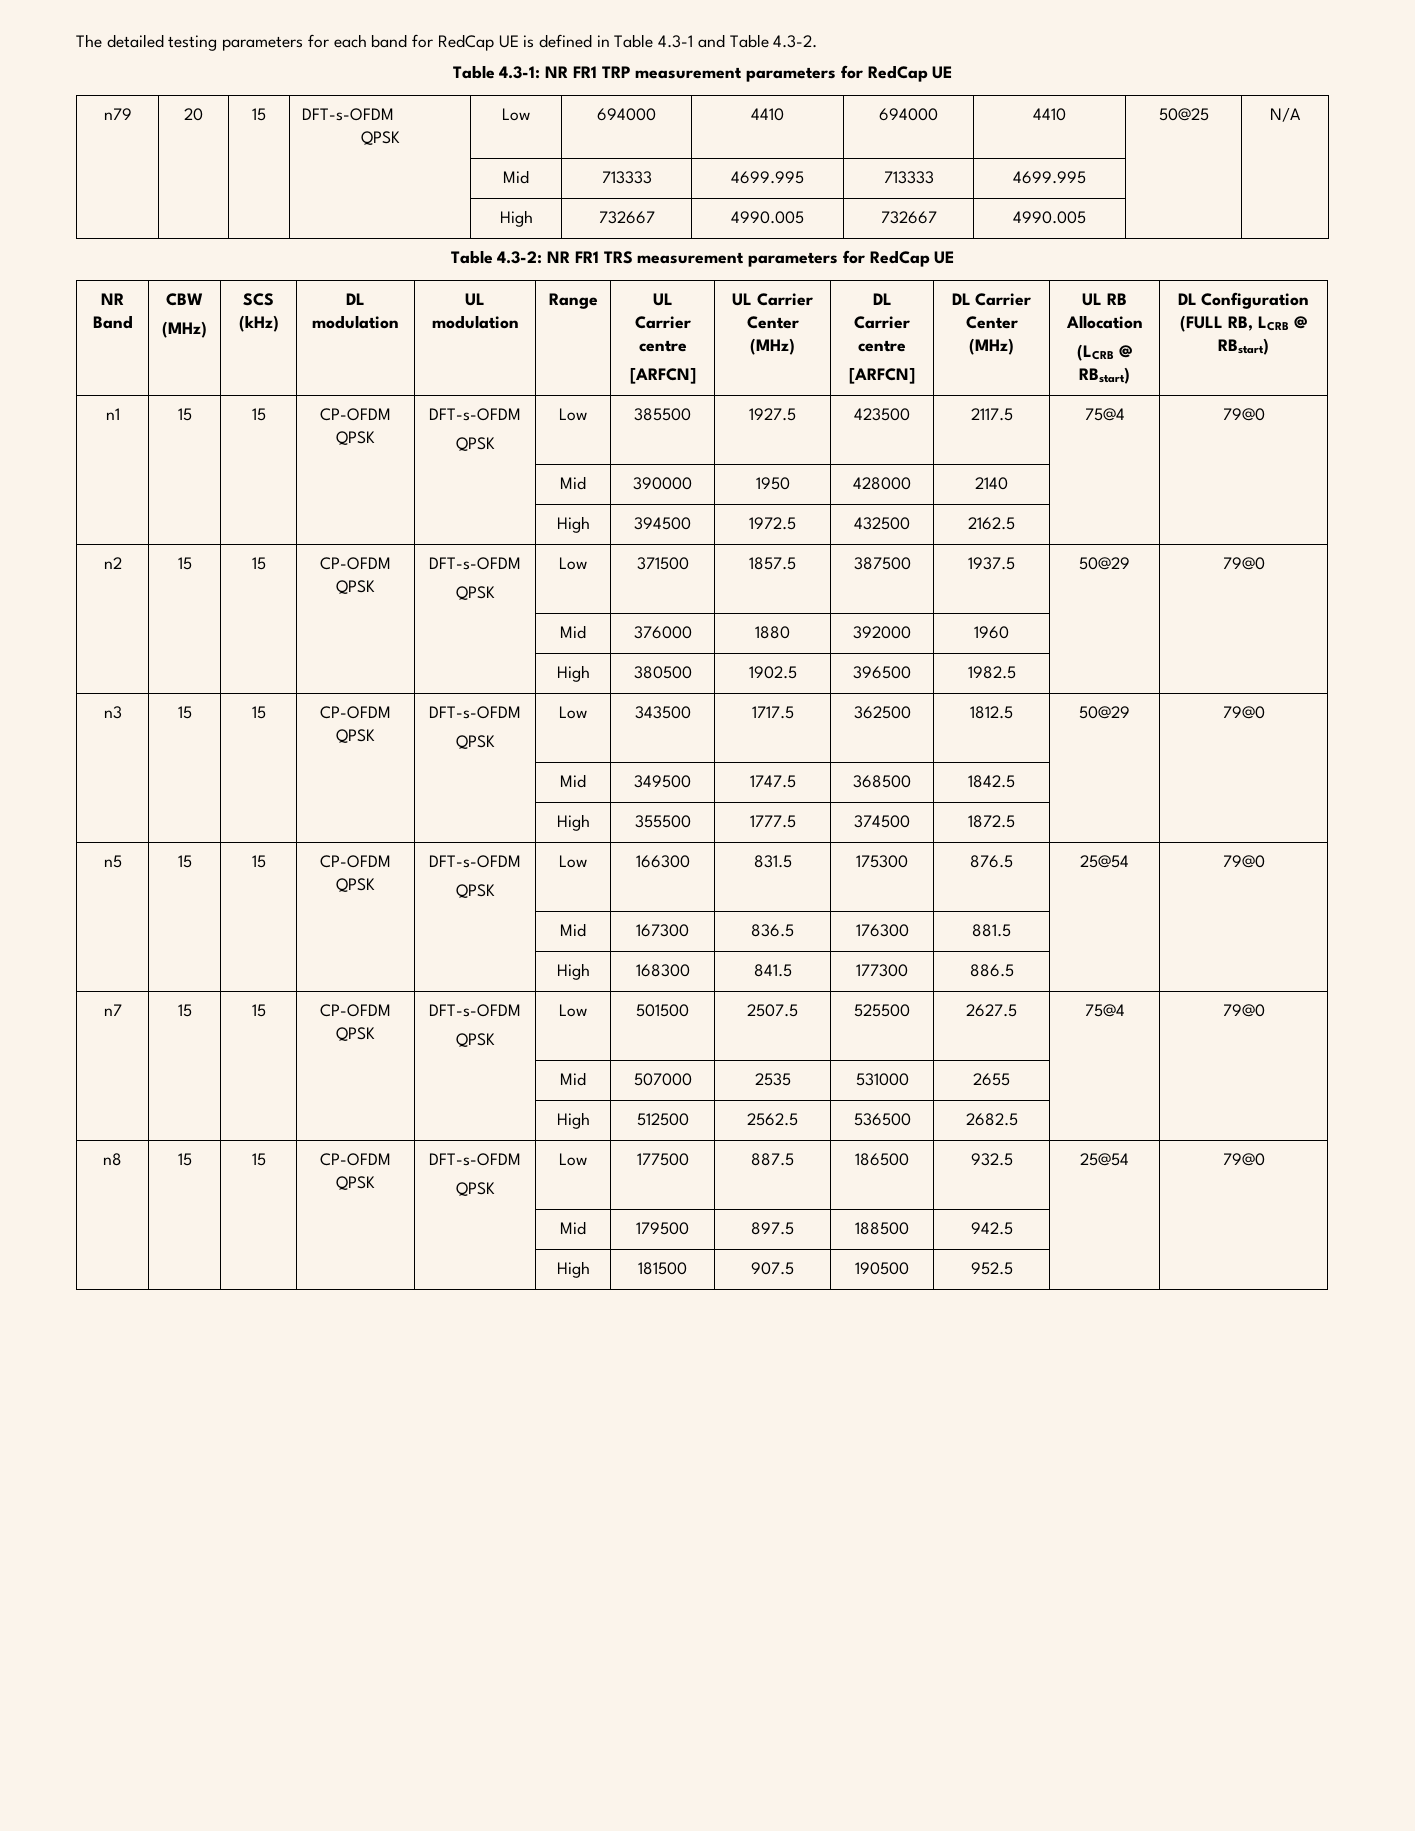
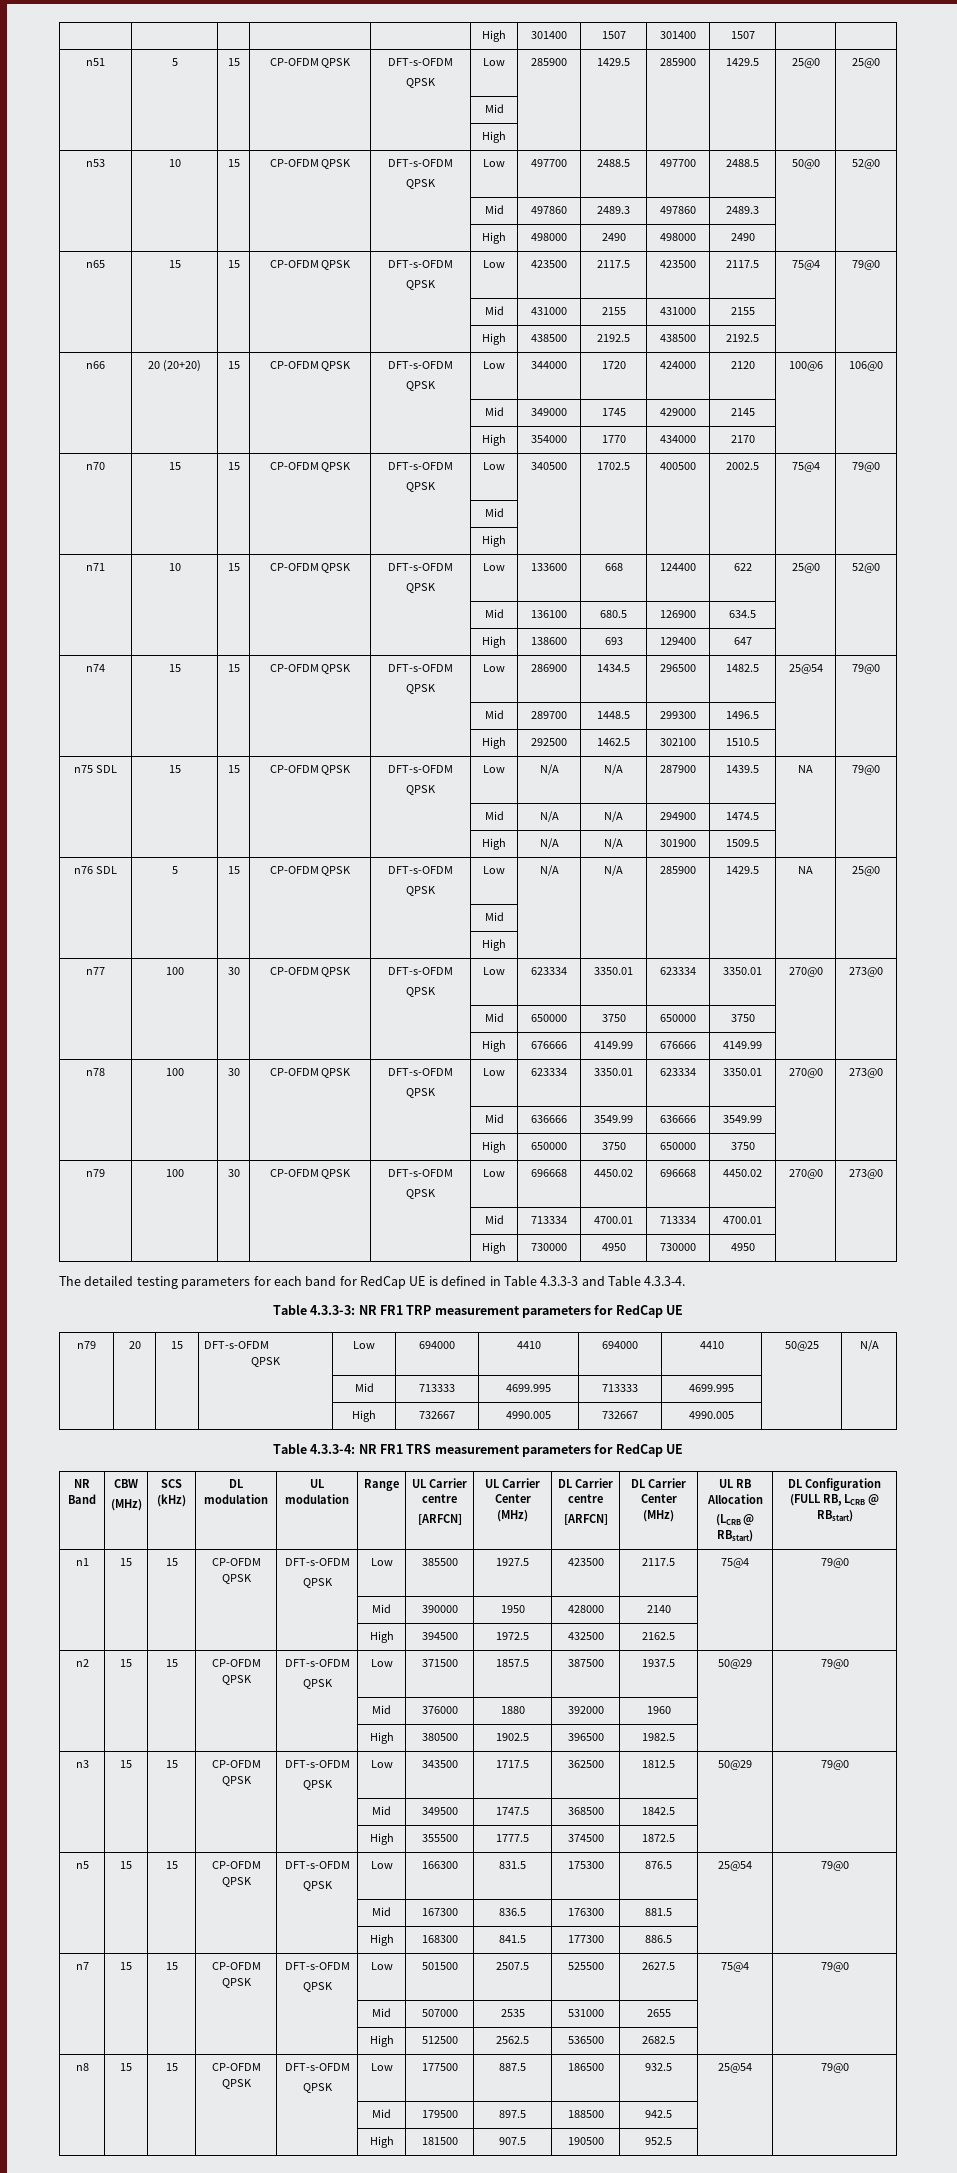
+ | | | | | High | 301400 | 1507 | 301400 | 1507 | |
+ n51 | 5 | 15 | CP-OFDM QPSK | DFT-s-OFDM
+ QPSK | Low | 285900 | 1429.5 | 285900 | 1429.5 | 25@0 | 25@0
+ | | | | | Mid | | | | | |
+ | | | | | High | | | | | |
+ n53 | 10 | 15 | CP-OFDM QPSK | DFT-s-OFDM
+ QPSK | Low | 497700 | 2488.5 | 497700 | 2488.5 | 50@0 | 52@0
+ | | | | | Mid | 497860 | 2489.3 | 497860 | 2489.3 | |
+ | | | | | High | 498000 | 2490 | 498000 | 2490 | |
+ n65 | 15 | 15 | CP-OFDM QPSK | DFT-s-OFDM
+ QPSK | Low | 423500 | 2117.5 | 423500 | 2117.5 | 75@4 | 79@0
+ | | | | | Mid | 431000 | 2155 | 431000 | 2155 | |
+ | | | | | High | 438500 | 2192.5 | 438500 | 2192.5 | |
+ n66 | 20 (20+20) | 15 | CP-OFDM QPSK | DFT-s-OFDM
+ QPSK | Low | 344000 | 1720 | 424000 | 2120 | 100@6 | 106@0
+ | | | | | Mid | 349000 | 1745 | 429000 | 2145 | |
+ | | | | | High | 354000 | 1770 | 434000 | 2170 | |
+ n70 | 15 | 15 | CP-OFDM QPSK | DFT-s-OFDM
+ QPSK | Low | 340500 | 1702.5 | 400500 | 2002.5 | 75@4 | 79@0
+ | | | | | Mid | | | | | |
+ | | | | | High | | | | | |
+ n71 | 10 | 15 | CP-OFDM QPSK | DFT-s-OFDM
+ QPSK | Low | 133600 | 668 | 124400 | 622 | 25@0 | 52@0
+ | | | | | Mid | 136100 | 680.5 | 126900 | 634.5 | |
+ | | | | | High | 138600 | 693 | 129400 | 647 | |
+ n74 | 15 | 15 | CP-OFDM QPSK | DFT-s-OFDM
+ QPSK | Low | 286900 | 1434.5 | 296500 | 1482.5 | 25@54 | 79@0
+ | | | | | Mid | 289700 | 1448.5 | 299300 | 1496.5 | |
+ | | | | | High | 292500 | 1462.5 | 302100 | 1510.5 | |
+ n75 SDL | 15 | 15 | CP-OFDM QPSK | DFT-s-OFDM
+ QPSK | Low | N/A | N/A | 287900 | 1439.5 | NA | 79@0
+ | | | | | Mid | N/A | N/A | 294900 | 1474.5 | |
+ | | | | | High | N/A | N/A | 301900 | 1509.5 | |
+ n76 SDL | 5 | 15 | CP-OFDM QPSK | DFT-s-OFDM
+ QPSK | Low | N/A | N/A | 285900 | 1429.5 | NA | 25@0
+ | | | | | Mid | | | | | |
+ | | | | | High | | | | | |
+ n77 | 100 | 30 | CP-OFDM QPSK | DFT-s-OFDM
+ QPSK | Low | 623334 | 3350.01 | 623334 | 3350.01 | 270@0 | 273@0
+ | | | | | Mid | 650000 | 3750 | 650000 | 3750 | |
+ | | | | | High | 676666 | 4149.99 | 676666 | 4149.99 | |
+ n78 | 100 | 30 | CP-OFDM QPSK | DFT-s-OFDM
+ QPSK | Low | 623334 | 3350.01 | 623334 | 3350.01 | 270@0 | 273@0
+ | | | | | Mid | 636666 | 3549.99 | 636666 | 3549.99 | |
+ | | | | | High | 650000 | 3750 | 650000 | 3750 | |
+ n79 | 100 | 30 | CP-OFDM QPSK | DFT-s-OFDM
+ QPSK | Low | 696668 | 4450.02 | 696668 | 4450.02 | 270@0 | 273@0
+ | | | | | Mid | 713334 | 4700.01 | 713334 | 4700.01 | |
+ | | | | | High | 730000 | 4950 | 730000 | 4950 | |
- The detailed testing parameters for each band for RedCap UE is defined in Table 4.3-1 and Table 4.3-2.
- Table 4.3-1: NR FR1 TRP measurement parameters for RedCap UE
+ The detailed testing parameters for each band for RedCap UE is defined in Table 4.3.3-3 and Table 4.3.3-4.
+ Table 4.3.3-3: NR FR1 TRP measurement parameters for RedCap UE
- Table 4.3-2: NR FR1 TRS measurement parameters for RedCap UE
+ Table 4.3.3-4: NR FR1 TRS measurement parameters for RedCap UE

